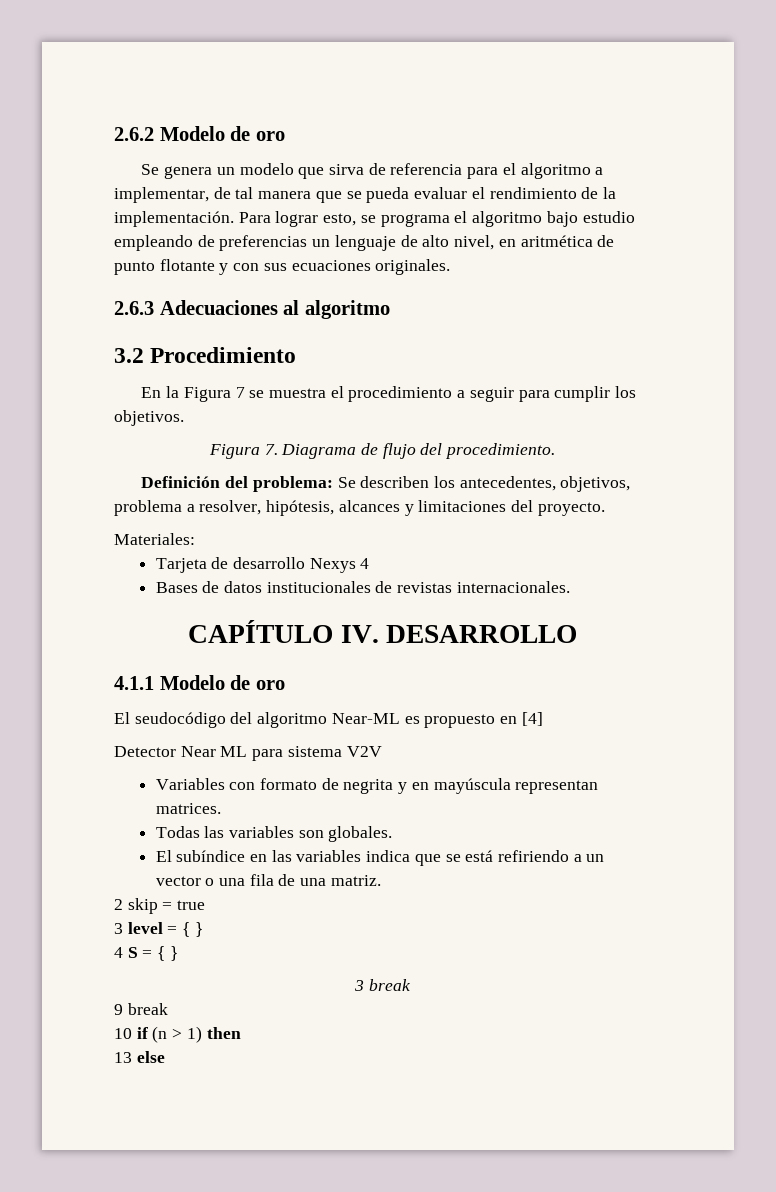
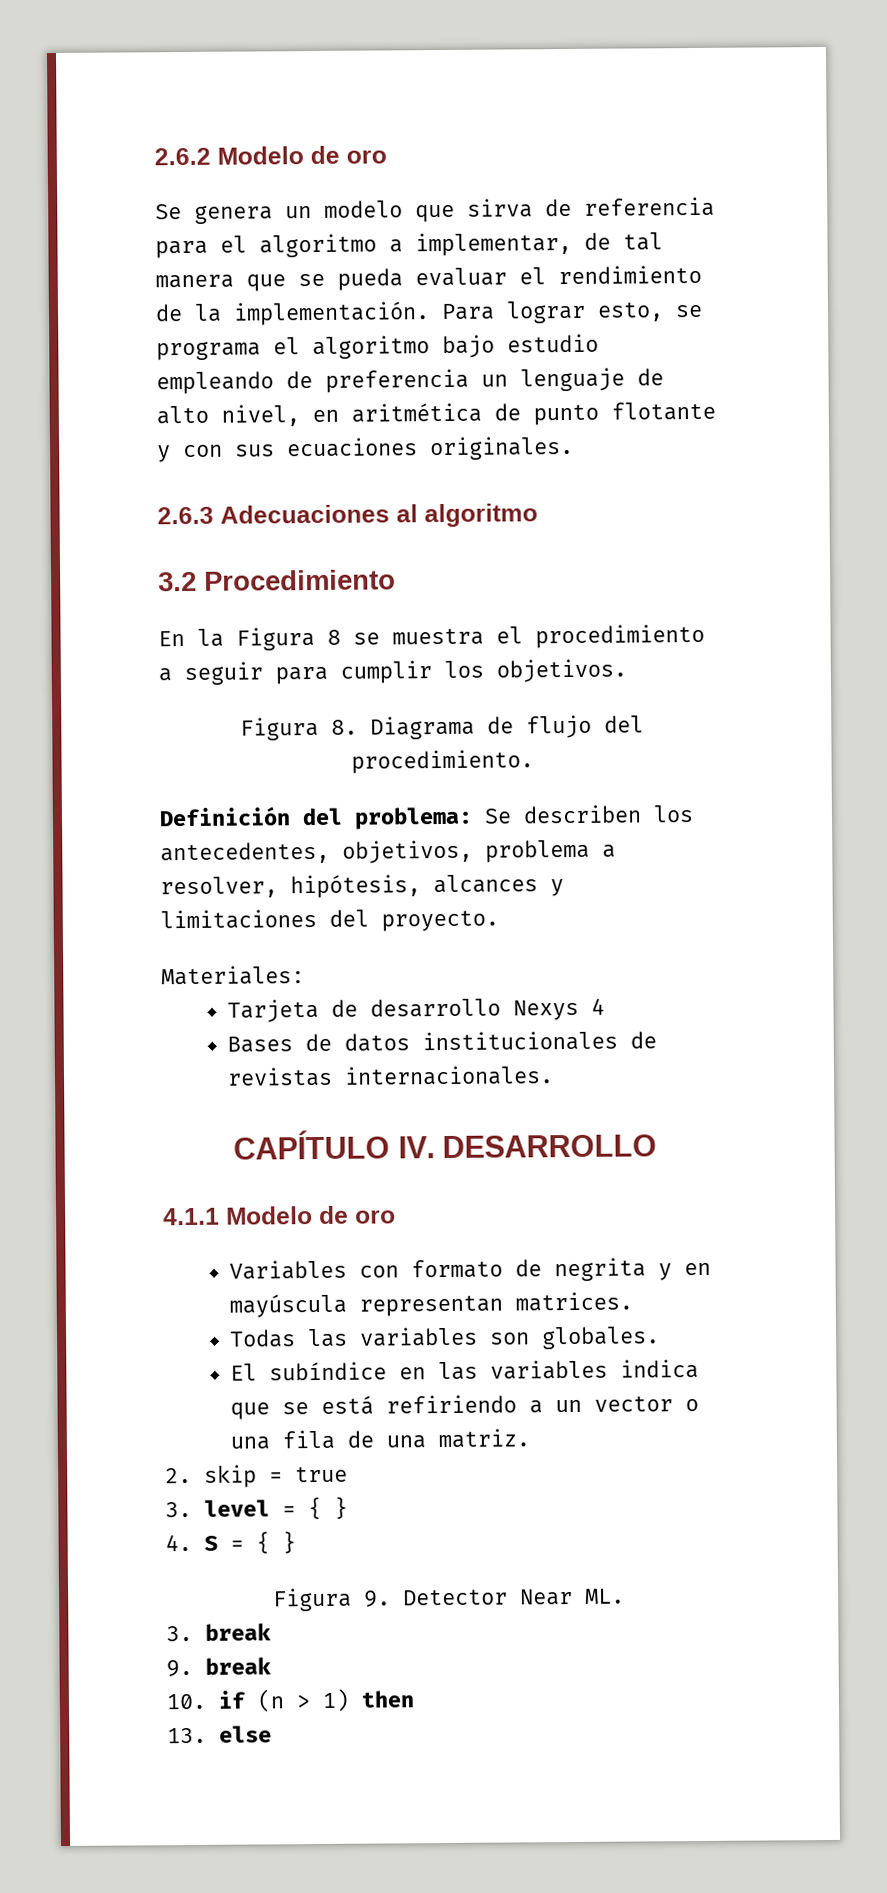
- Para lograr esto, se programa el algoritmo bajo estudio empleando de preferencias un lenguaje de alto nivel, en aritmética de punto flotante y con sus ecuaciones originales.
+ Para lograr esto, se programa el algoritmo bajo estudio empleando de preferencia un lenguaje de alto nivel, en aritmética de punto flotante y con sus ecuaciones originales.
- En la Figura 7 se muestra el procedimiento a seguir para cumplir los objetivos.
+ En la Figura 8 se muestra el procedimiento a seguir para cumplir los objetivos.
- Figura 7. Diagrama de flujo del procedimiento.
+ Figura 8. Diagrama de flujo del procedimiento.
- El seudocódigo del algoritmo Near-ML es propuesto en [4]
- Detector Near ML para sistema V2V
- 2 skip = true
+ 2. skip = true
- 3 level = { }
+ 3. level = { }
- 4 S = { }
+ 4. S = { }
- 3 break
- 9 break
- 10 if (n > 1) then
+ Figura 9. Detector Near ML.
+ 3. break
+ 9. break
+ 10. if (n > 1) then
- 13 else
+ 13. else

